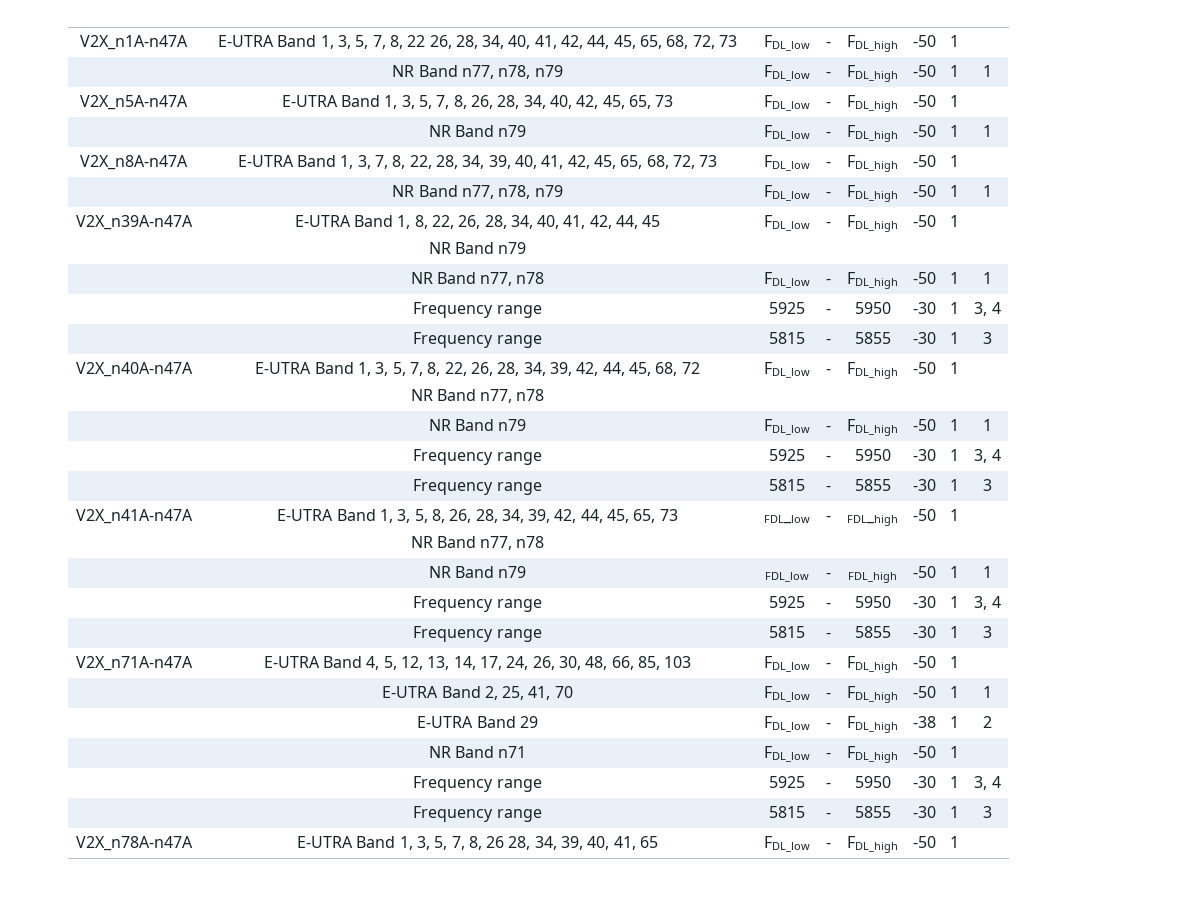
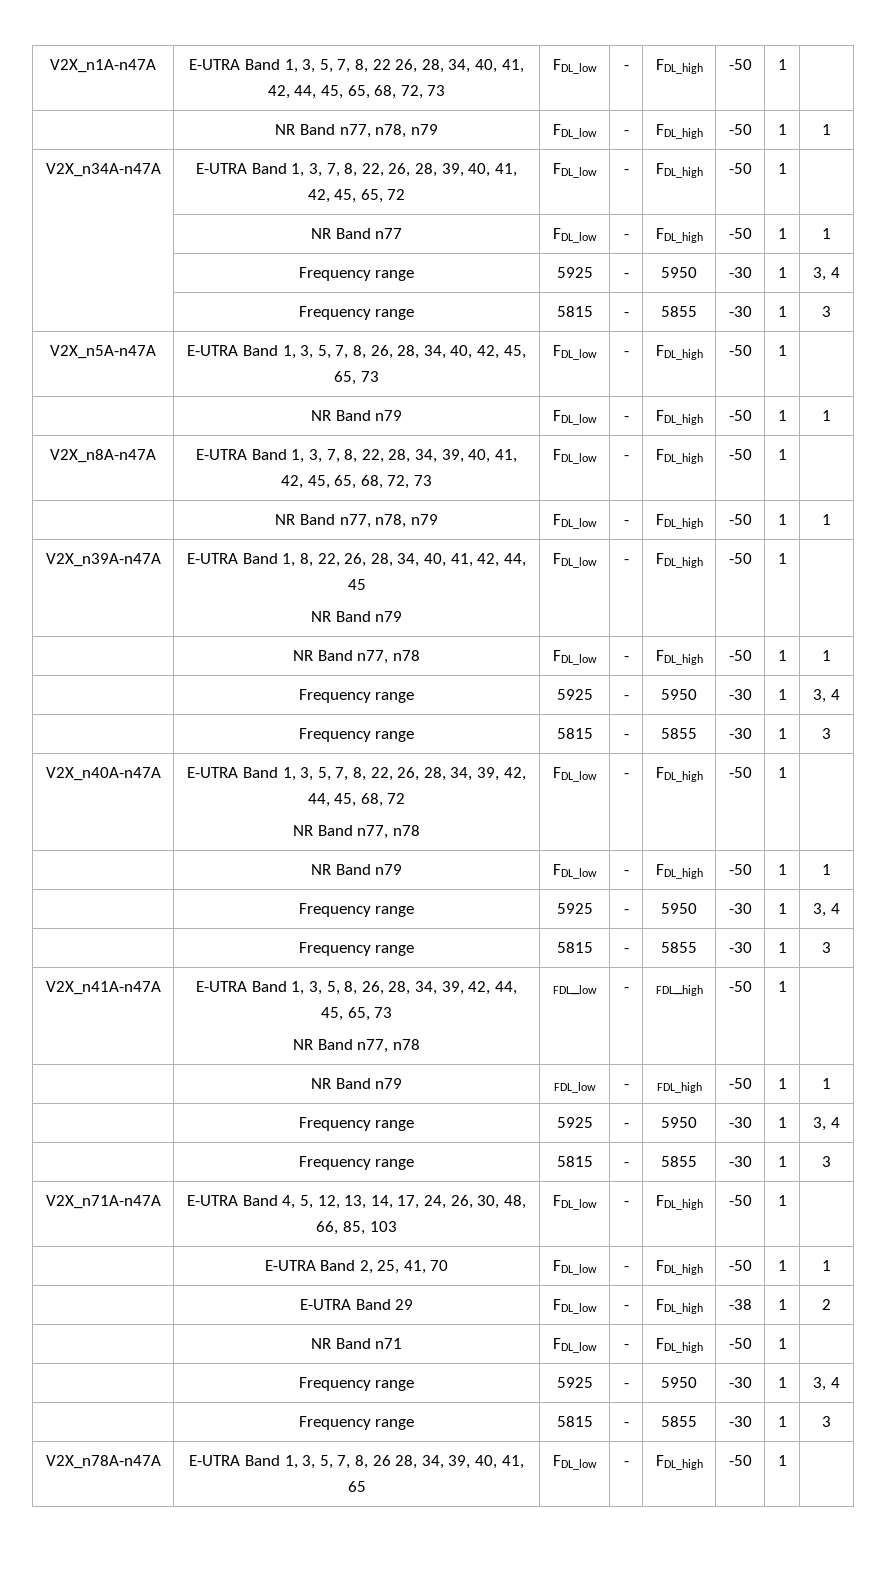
+ V2X_n34A-n47A | E-UTRA Band 1, 3, 7, 8, 22, 26, 28, 39, 40, 41, 42, 45, 65, 72 | FDL_low | - | FDL_high | -50 | 1 |
+ | NR Band n77 | FDL_low | - | FDL_high | -50 | 1 | 1
+ | Frequency range | 5925 | - | 5950 | -30 | 1 | 3, 4
+ | Frequency range | 5815 | - | 5855 | -30 | 1 | 3

